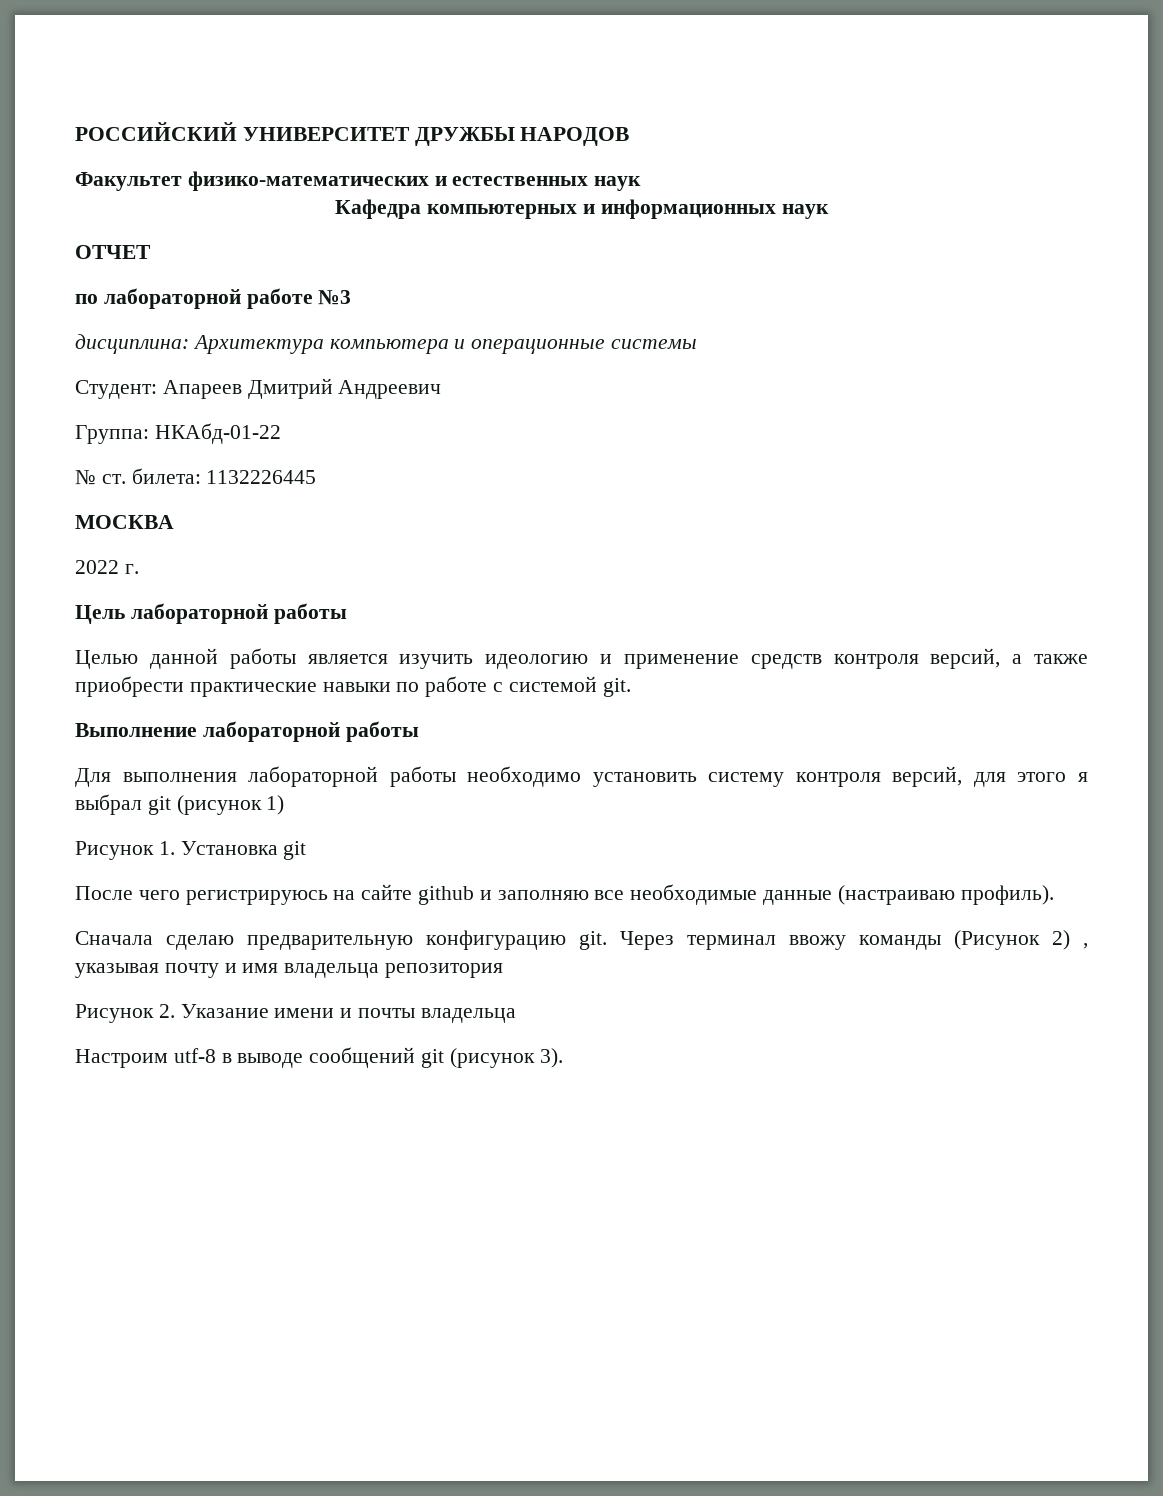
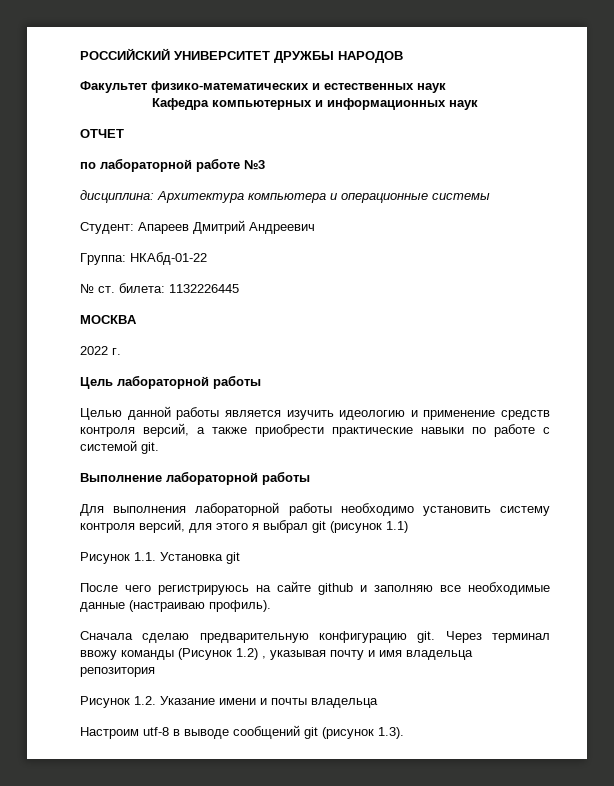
- Для выполнения лабораторной работы необходимо установить систему контроля версий, для этого я выбрал git (рисунок 1)
- Рисунок 1. Установка git
+ Для выполнения лабораторной работы необходимо установить систему контроля версий, для этого я выбрал git (рисунок 1.1)
+ Рисунок 1.1. Установка git
- Через терминал ввожу команды (Рисунок 2) , указывая почту и имя владельца репозитория
+ Через терминал ввожу команды (Рисунок 1.2) , указывая почту и имя владельца репозитория
- Рисунок 2. Указание имени и почты владельца
+ Рисунок 1.2. Указание имени и почты владельца
- Настроим utf-8 в выводе сообщений git (рисунок 3).
+ Настроим utf-8 в выводе сообщений git (рисунок 1.3).

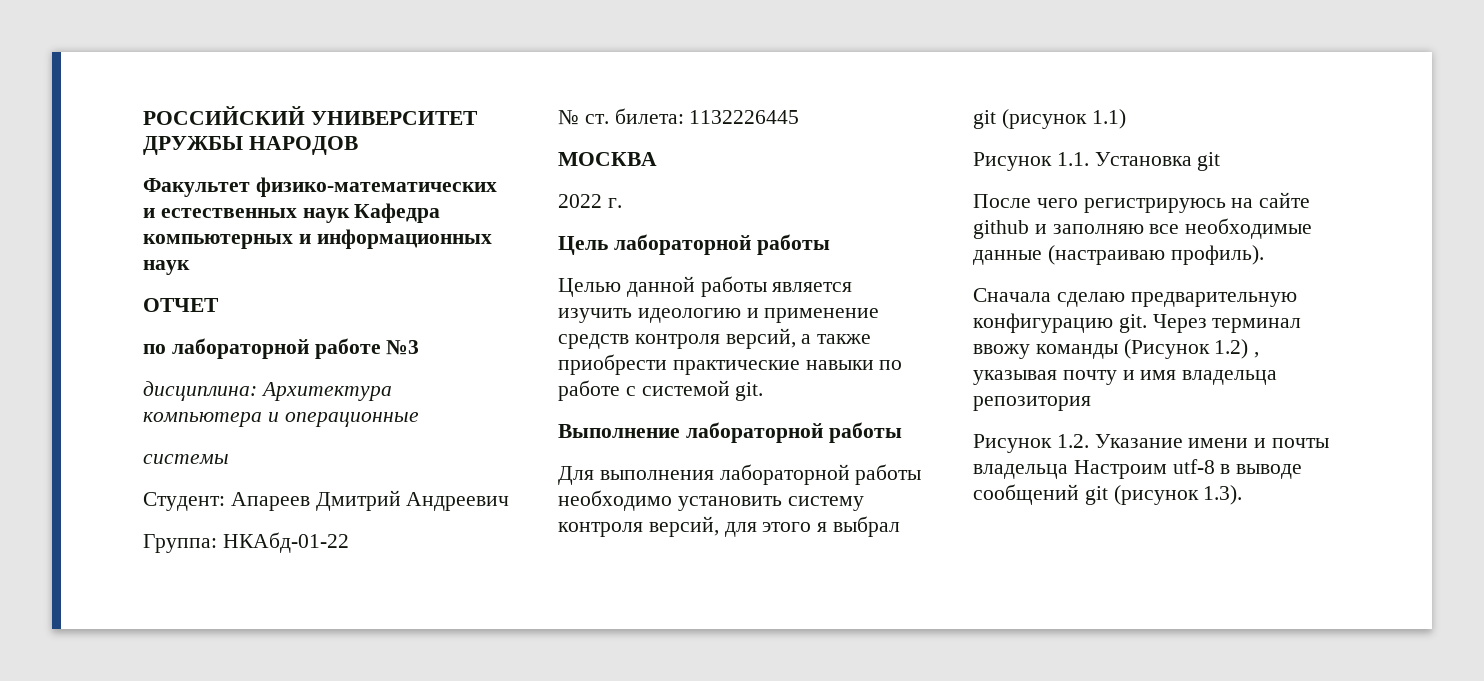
- Факультет физико-математических и естественных наук
- Кафедра компьютерных и информационных наук
+ Факультет физико-математических и естественных наук Кафедра компьютерных и информационных наук
- дисциплина: Архитектура компьютера и операционные системы
+ дисциплина: Архитектура компьютера и операционные
+ системы
- Рисунок 1.2. Указание имени и почты владельца
- Настроим utf-8 в выводе сообщений git (рисунок 1.3).
+ Рисунок 1.2. Указание имени и почты владельца Настроим utf-8 в выводе сообщений git (рисунок 1.3).

